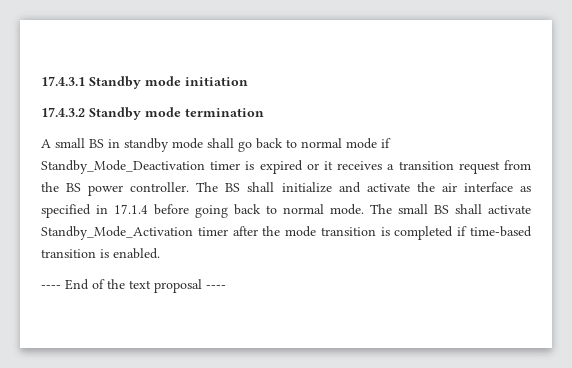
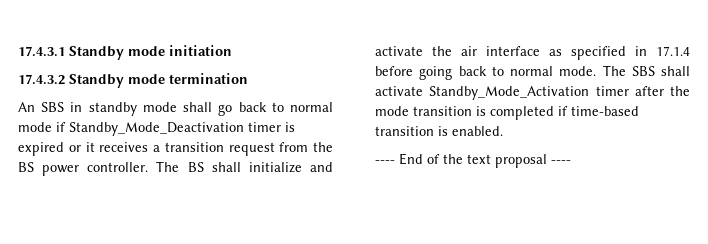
- A small BS in standby mode shall go back to normal mode if Standby_Mode_Deactivation timer is expired or it receives a transition request from the BS power controller.
+ An SBS in standby mode shall go back to normal mode if Standby_Mode_Deactivation timer is expired or it receives a transition request from the BS power controller.
- The small BS shall activate Standby_Mode_Activation timer after the mode transition is completed if time-based transition is enabled.
+ The SBS shall activate Standby_Mode_Activation timer after the mode transition is completed if time-based transition is enabled.

